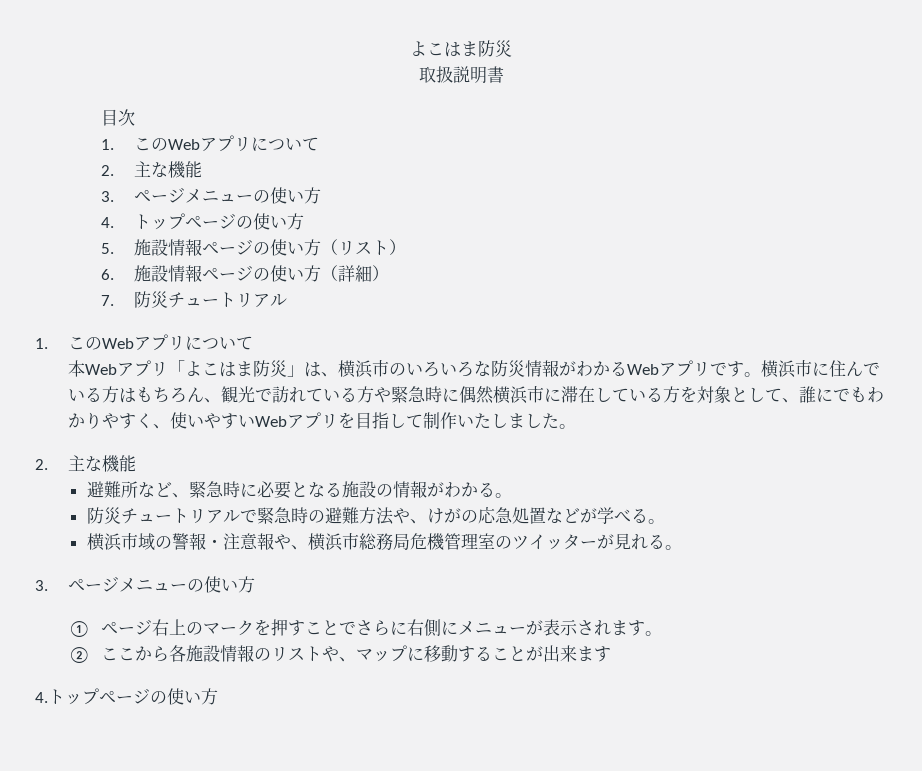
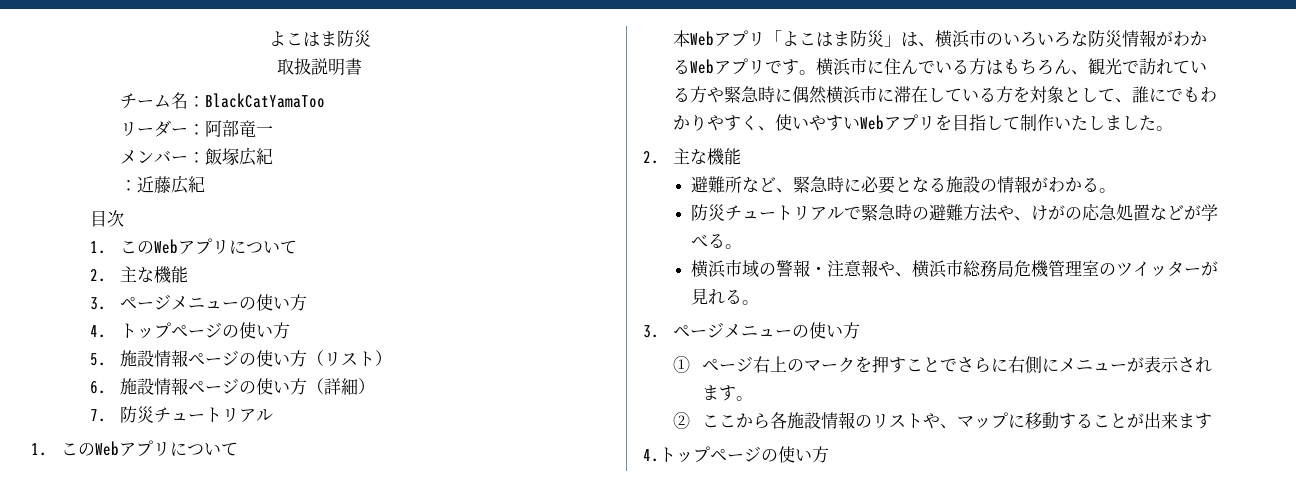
+ チーム名：BlackCatYamaToo
+ リーダー：阿部竜一
+ メンバー：飯塚広紀
+ ：近藤広紀

